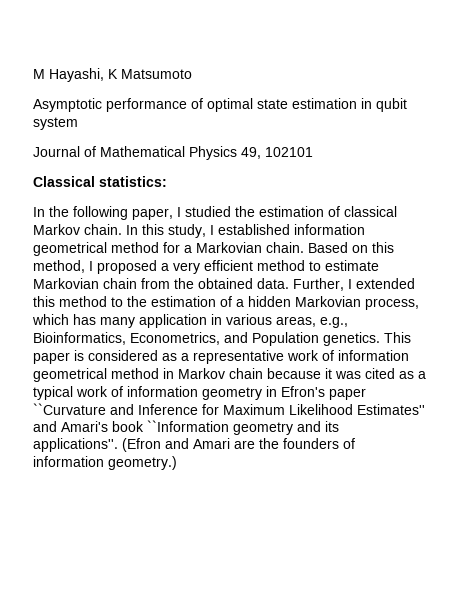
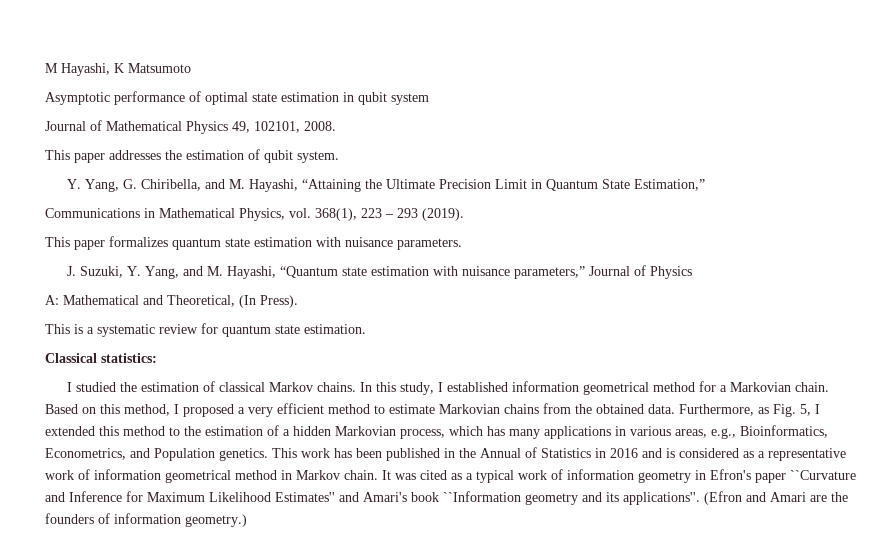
- Journal of Mathematical Physics 49, 102101
+ Journal of Mathematical Physics 49, 102101, 2008.
+ This paper addresses the estimation of qubit system.
+ Y. Yang, G. Chiribella, and M. Hayashi, “Attaining the Ultimate Precision Limit in Quantum State Estimation,”
+ Communications in Mathematical Physics, vol. 368(1), 223 – 293 (2019).
+ This paper formalizes quantum state estimation with nuisance parameters.
+ J. Suzuki, Y. Yang, and M. Hayashi, “Quantum state estimation with nuisance parameters,” Journal of Physics
+ A: Mathematical and Theoretical, (In Press).
+ This is a systematic review for quantum state estimation.
  Classical statistics:
- In the following paper, I studied the estimation of classical Markov chain.
+ I studied the estimation of classical Markov chains.
- Based on this method, I proposed a very efficient method to estimate Markovian chain from the obtained data.
+ Based on this method, I proposed a very efficient method to estimate Markovian chains from the obtained data.
- Further, I extended this method to the estimation of a hidden Markovian process, which has many application in various areas, e.g., Bioinformatics, Econometrics, and Population genetics.
+ Furthermore, as Fig. 5, I extended this method to the estimation of a hidden Markovian process, which has many applications in various areas, e.g., Bioinformatics, Econometrics, and Population genetics.
- This paper is considered as a representative work of information geometrical method in Markov chain because it was cited as a typical work of information geometry in Efron's paper ``Curvature and Inference for Maximum Likelihood Estimates'' and Amari's book ``Information geometry and its applications''.
+ This work has been published in the Annual of Statistics in 2016 and is considered as a representative work of information geometrical method in Markov chain. It was cited as a typical work of information geometry in Efron's paper ``Curvature and Inference for Maximum Likelihood Estimates'' and Amari's book ``Information geometry and its applications''.

